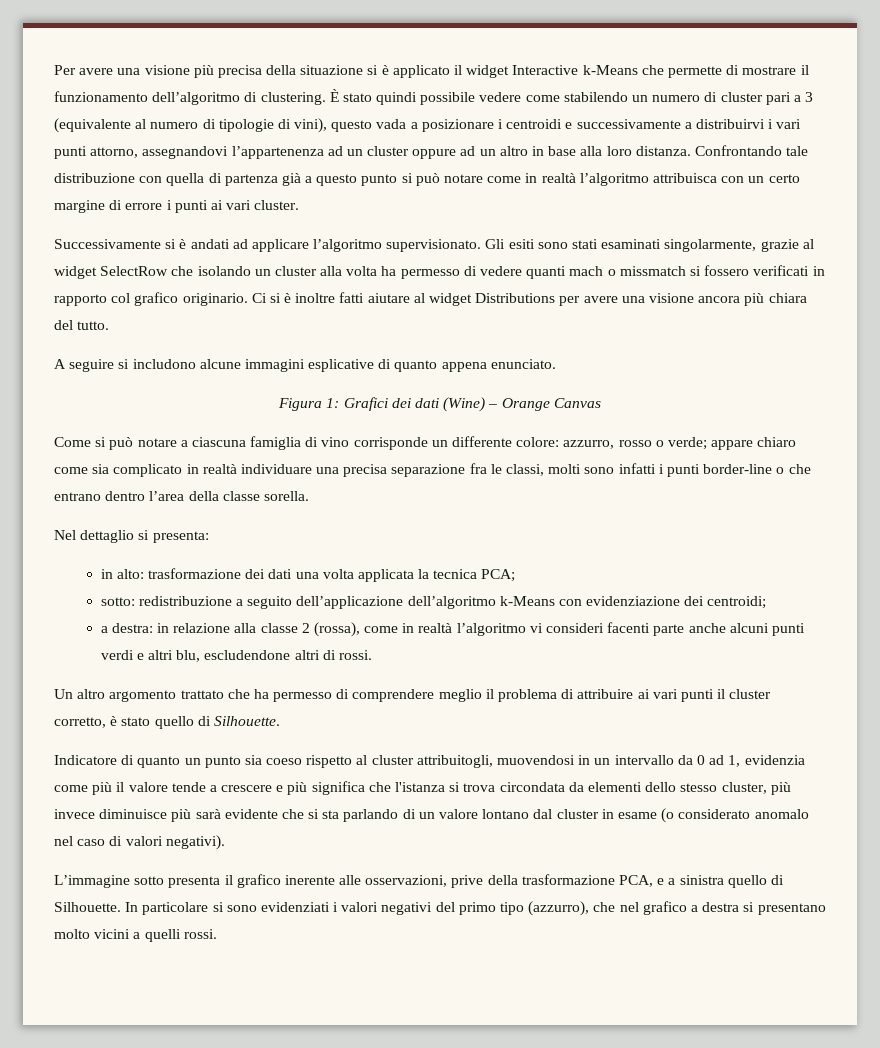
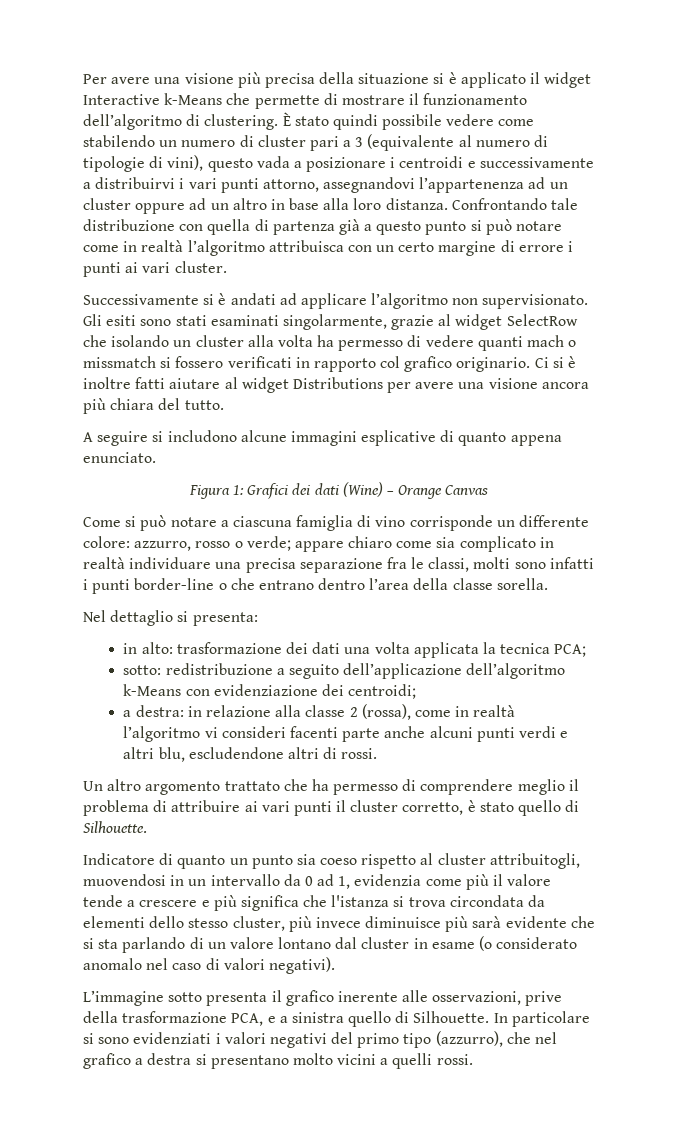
- Successivamente si è andati ad applicare l’algoritmo supervisionato.
+ Successivamente si è andati ad applicare l’algoritmo non supervisionato.

